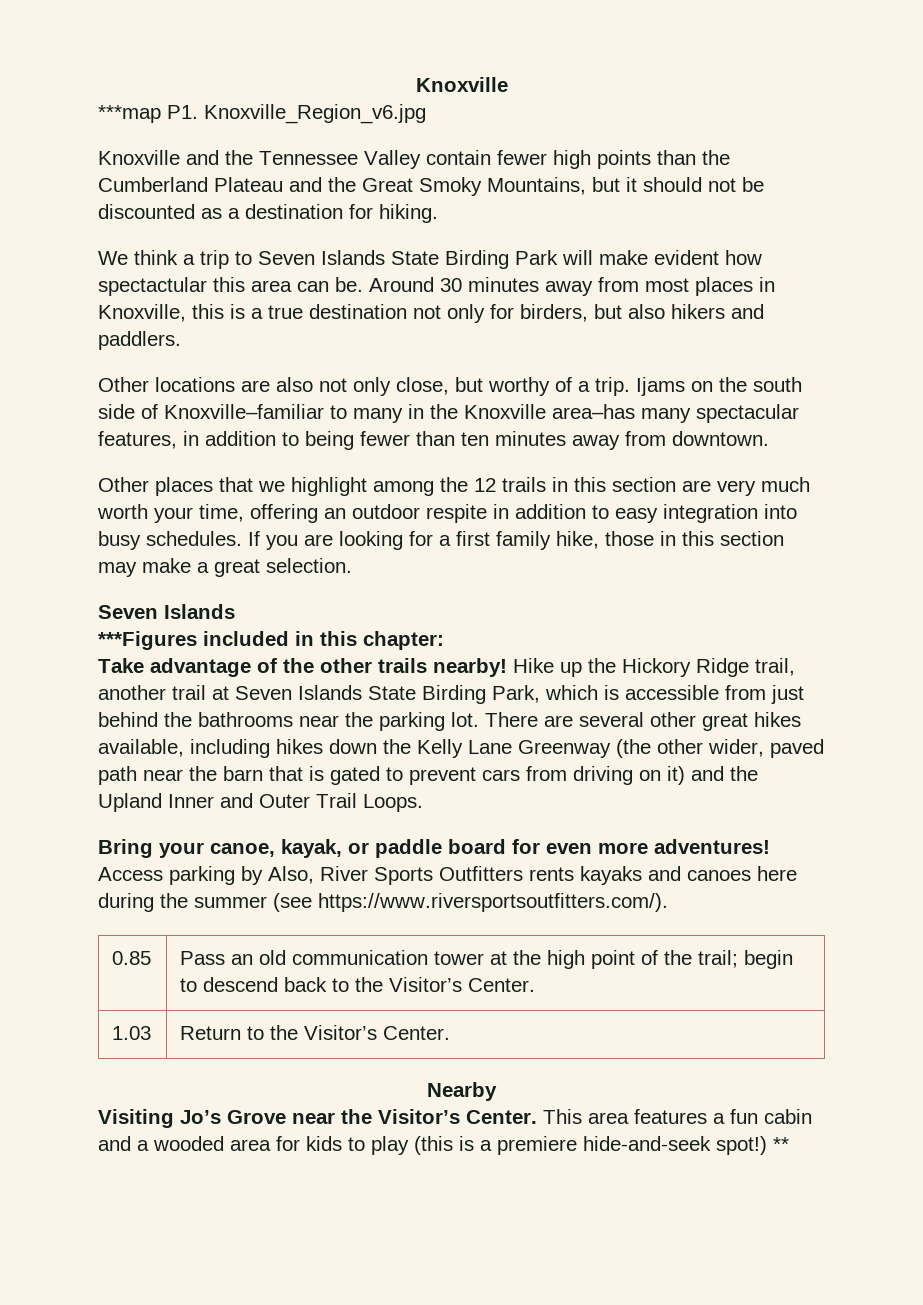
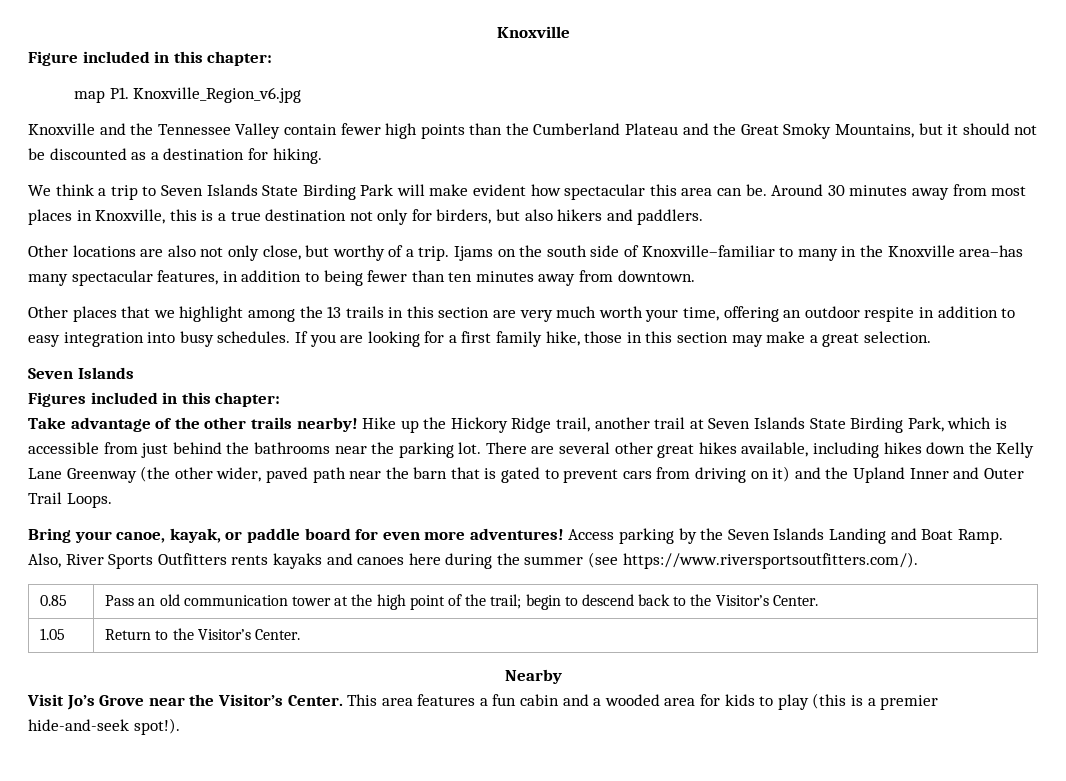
- ***map P1. Knoxville_Region_v6.jpg
+ Figure included in this chapter:
+ map P1. Knoxville_Region_v6.jpg
- We think a trip to Seven Islands State Birding Park will make evident how spectactular this area can be.
+ We think a trip to Seven Islands State Birding Park will make evident how spectacular this area can be.
- Other places that we highlight among the 12 trails in this section are very much worth your time, offering an outdoor respite in addition to easy integration into busy schedules.
+ Other places that we highlight among the 13 trails in this section are very much worth your time, offering an outdoor respite in addition to easy integration into busy schedules.
- ***Figures included in this chapter:
+ Figures included in this chapter:
- Access parking by Also, River Sports Outfitters rents kayaks and canoes here during the summer (see https://www.riversportsoutfitters.com/).
+ Access parking by the Seven Islands Landing and Boat Ramp. Also, River Sports Outfitters rents kayaks and canoes here during the summer (see https://www.riversportsoutfitters.com/).
- 1.03 | Return to the Visitor’s Center.
+ 1.05 | Return to the Visitor’s Center.
- Visiting Jo’s Grove near the Visitor’s Center.
+ Visit Jo’s Grove near the Visitor’s Center.
- This area features a fun cabin and a wooded area for kids to play (this is a premiere hide-and-seek spot!) **
+ This area features a fun cabin and a wooded area for kids to play (this is a premier hide-and-seek spot!).

